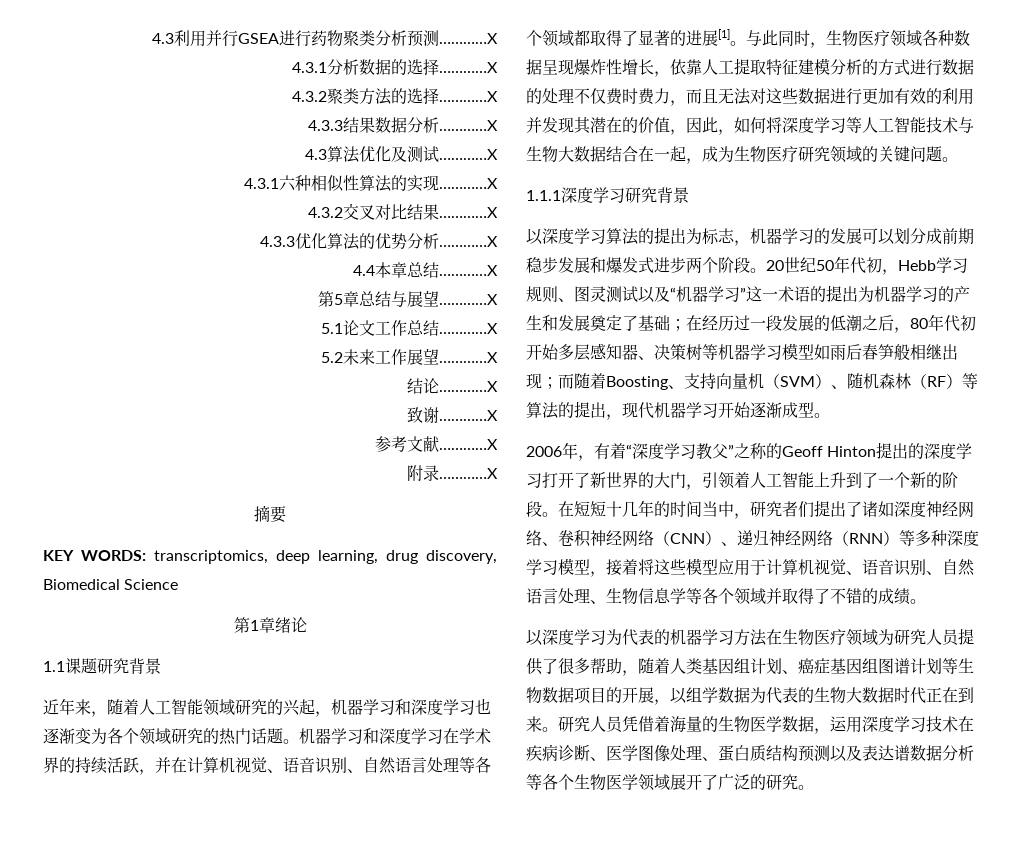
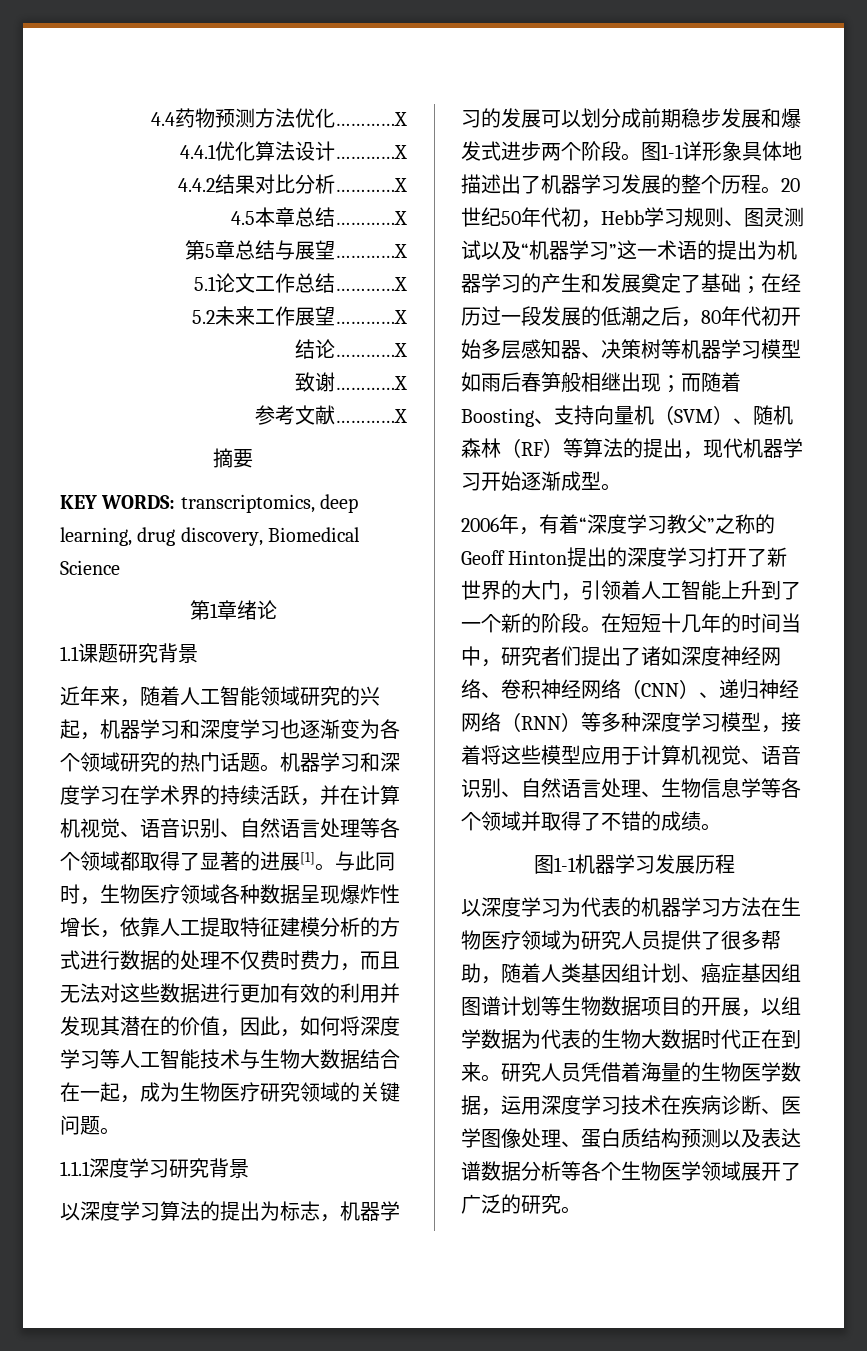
- 4.3利用并行GSEA进行药物聚类分析预测…………X
- 4.3.1分析数据的选择…………X
- 4.3.2聚类方法的选择…………X
- 4.3.3结果数据分析…………X
- 4.3算法优化及测试…………X
- 4.3.1六种相似性算法的实现…………X
- 4.3.2交叉对比结果…………X
- 4.3.3优化算法的优势分析…………X
- 4.4本章总结…………X
+ 4.4药物预测方法优化…………X
+ 4.4.1优化算法设计…………X
+ 4.4.2结果对比分析…………X
+ 4.5本章总结…………X
- 附录…………X
+ 图1-1详形象具体地描述出了机器学习发展的整个历程。
+ 图1-1机器学习发展历程

